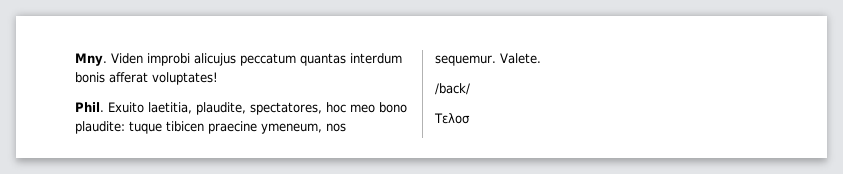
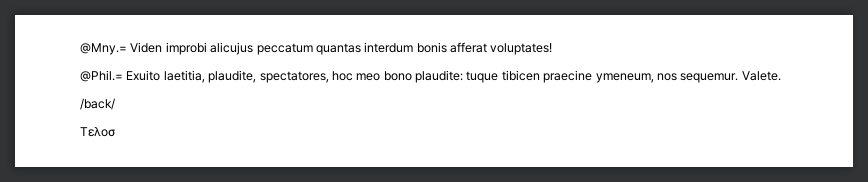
- Mny. Viden improbi alicujus peccatum quantas interdum bonis afferat voluptates!
+ @Mny.= Viden improbi alicujus peccatum quantas interdum bonis afferat voluptates!
- Phil. Exuito laetitia, plaudite, spectatores, hoc meo bono plaudite: tuque tibicen praecine ymeneum, nos sequemur.
+ @Phil.= Exuito laetitia, plaudite, spectatores, hoc meo bono plaudite: tuque tibicen praecine ymeneum, nos sequemur.

